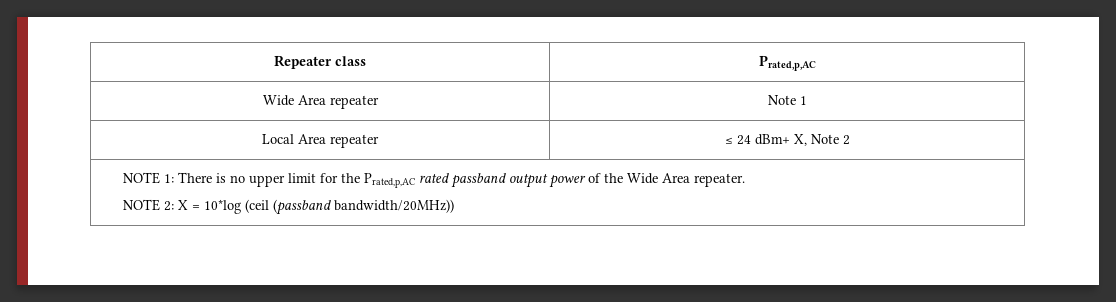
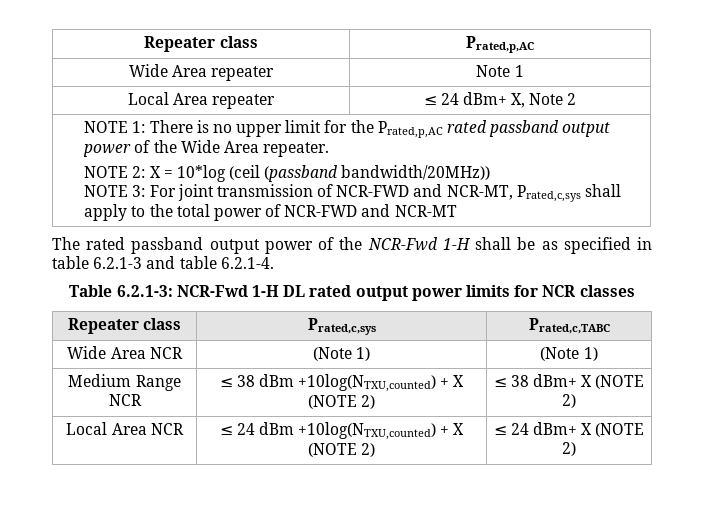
+ NOTE 3: For joint transmission of NCR-FWD and NCR-MT, Prated,c,sys shall apply to the total power of NCR-FWD and NCR-MT
+ The rated passband output power of the NCR-Fwd 1-H shall be as specified in table 6.2.1-3 and table 6.2.1-4.
+ Table 6.2.1-3: NCR-Fwd 1-H DL rated output power limits for NCR classes
+ Repeater class | Prated,c,sys | Prated,c,TABC
+ Wide Area NCR | (Note 1) | (Note 1)
+ Medium Range NCR | ≤ 38 dBm +10log(NTXU,counted) + X (NOTE 2) | ≤ 38 dBm+ X (NOTE 2)
+ Local Area NCR | ≤ 24 dBm +10log(NTXU,counted) + X (NOTE 2) | ≤ 24 dBm+ X (NOTE 2)

